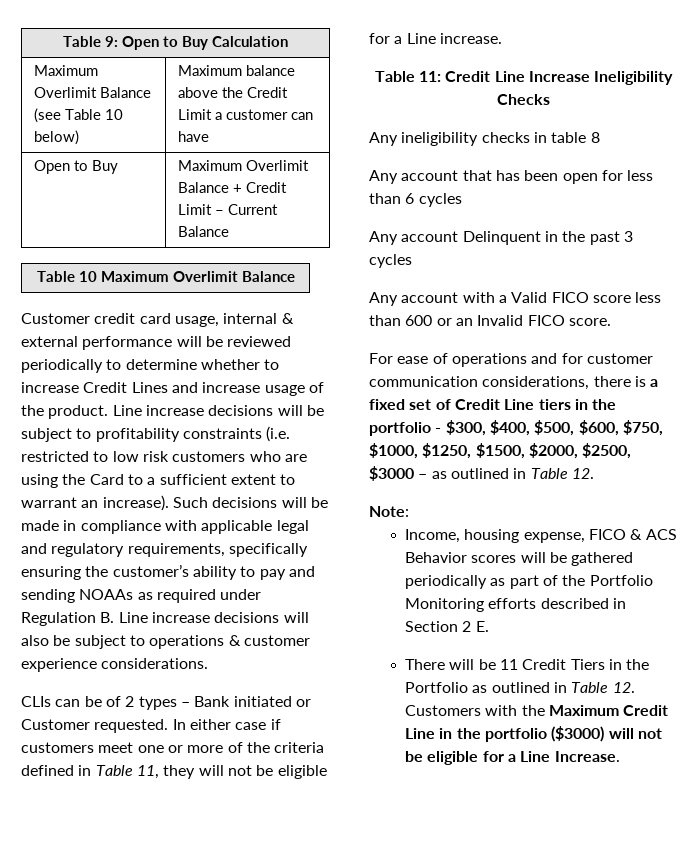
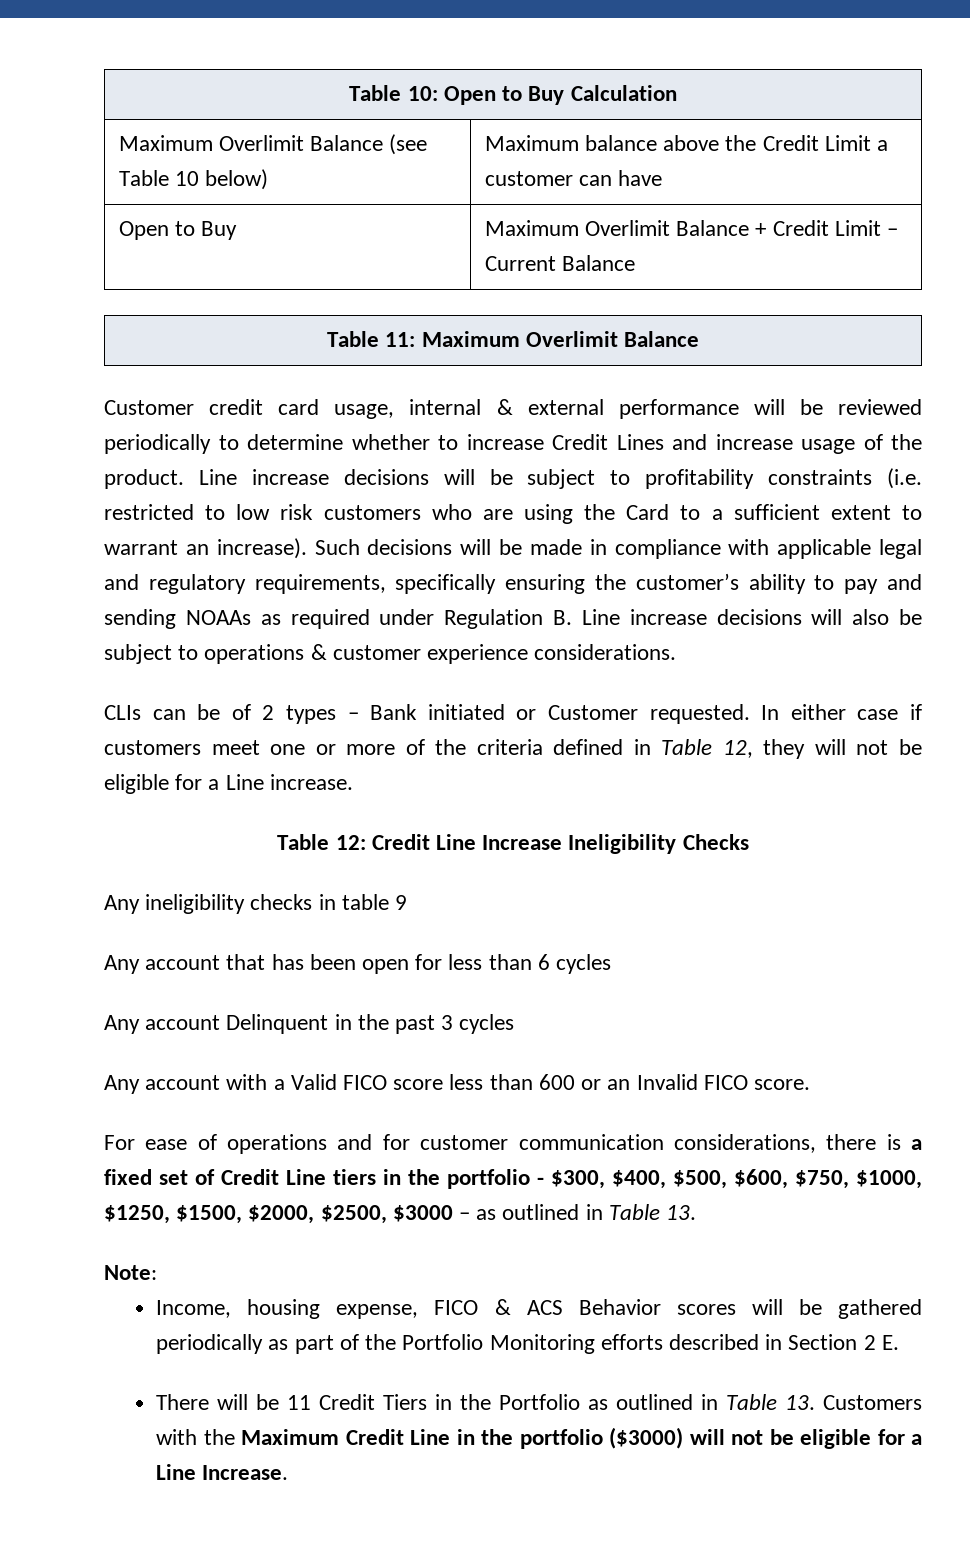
- Table 9: Open to Buy Calculation
+ Table 10: Open to Buy Calculation
- Table 10 Maximum Overlimit Balance
+ Table 11: Maximum Overlimit Balance
- In either case if customers meet one or more of the criteria defined in Table 11, they will not be eligible for a Line increase.
+ In either case if customers meet one or more of the criteria defined in Table 12, they will not be eligible for a Line increase.
- Table 11: Credit Line Increase Ineligibility Checks
+ Table 12: Credit Line Increase Ineligibility Checks
- Any ineligibility checks in table 8
+ Any ineligibility checks in table 9
- For ease of operations and for customer communication considerations, there is a fixed set of Credit Line tiers in the portfolio - $300, $400, $500, $600, $750, $1000, $1250, $1500, $2000, $2500, $3000 – as outlined in Table 12.
+ For ease of operations and for customer communication considerations, there is a fixed set of Credit Line tiers in the portfolio - $300, $400, $500, $600, $750, $1000, $1250, $1500, $2000, $2500, $3000 – as outlined in Table 13.
- There will be 11 Credit Tiers in the Portfolio as outlined in Table 12. Customers with the Maximum Credit Line in the portfolio ($3000) will not be eligible for a Line Increase.
+ There will be 11 Credit Tiers in the Portfolio as outlined in Table 13. Customers with the Maximum Credit Line in the portfolio ($3000) will not be eligible for a Line Increase.

